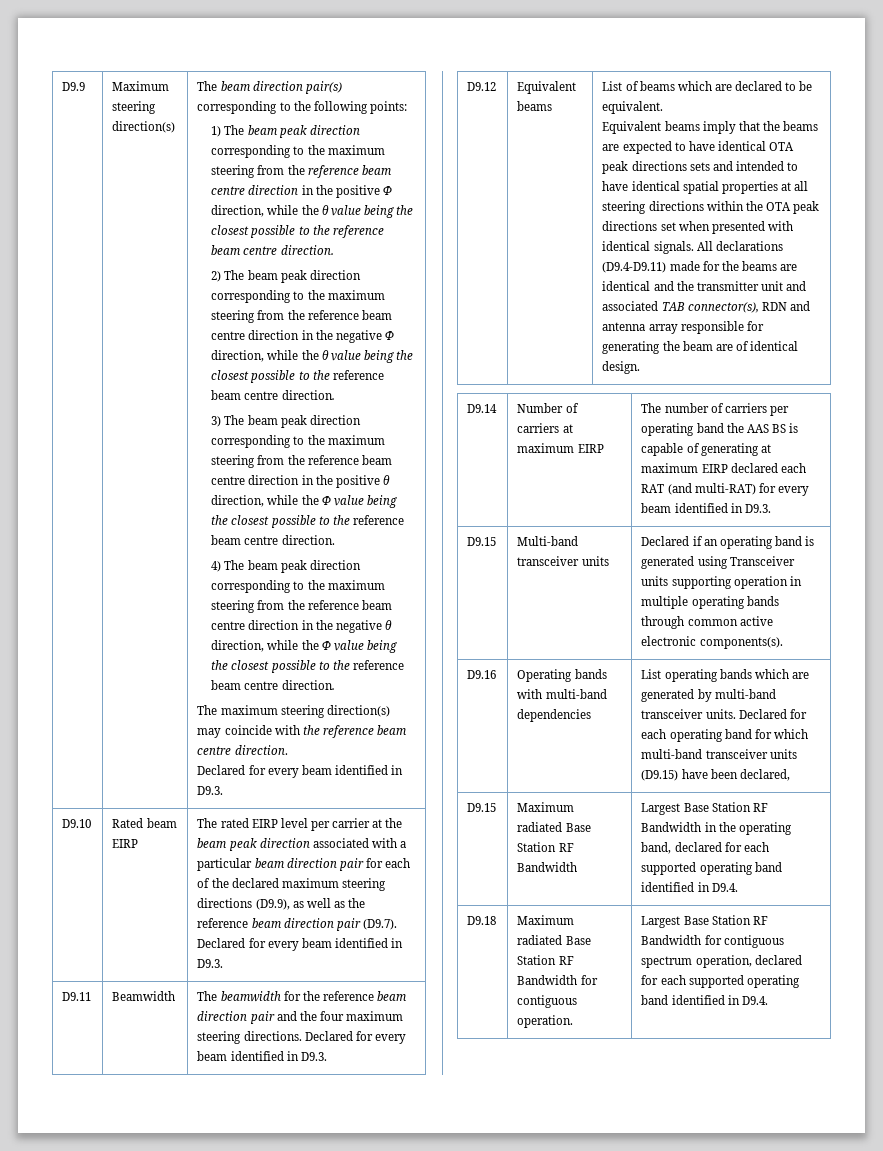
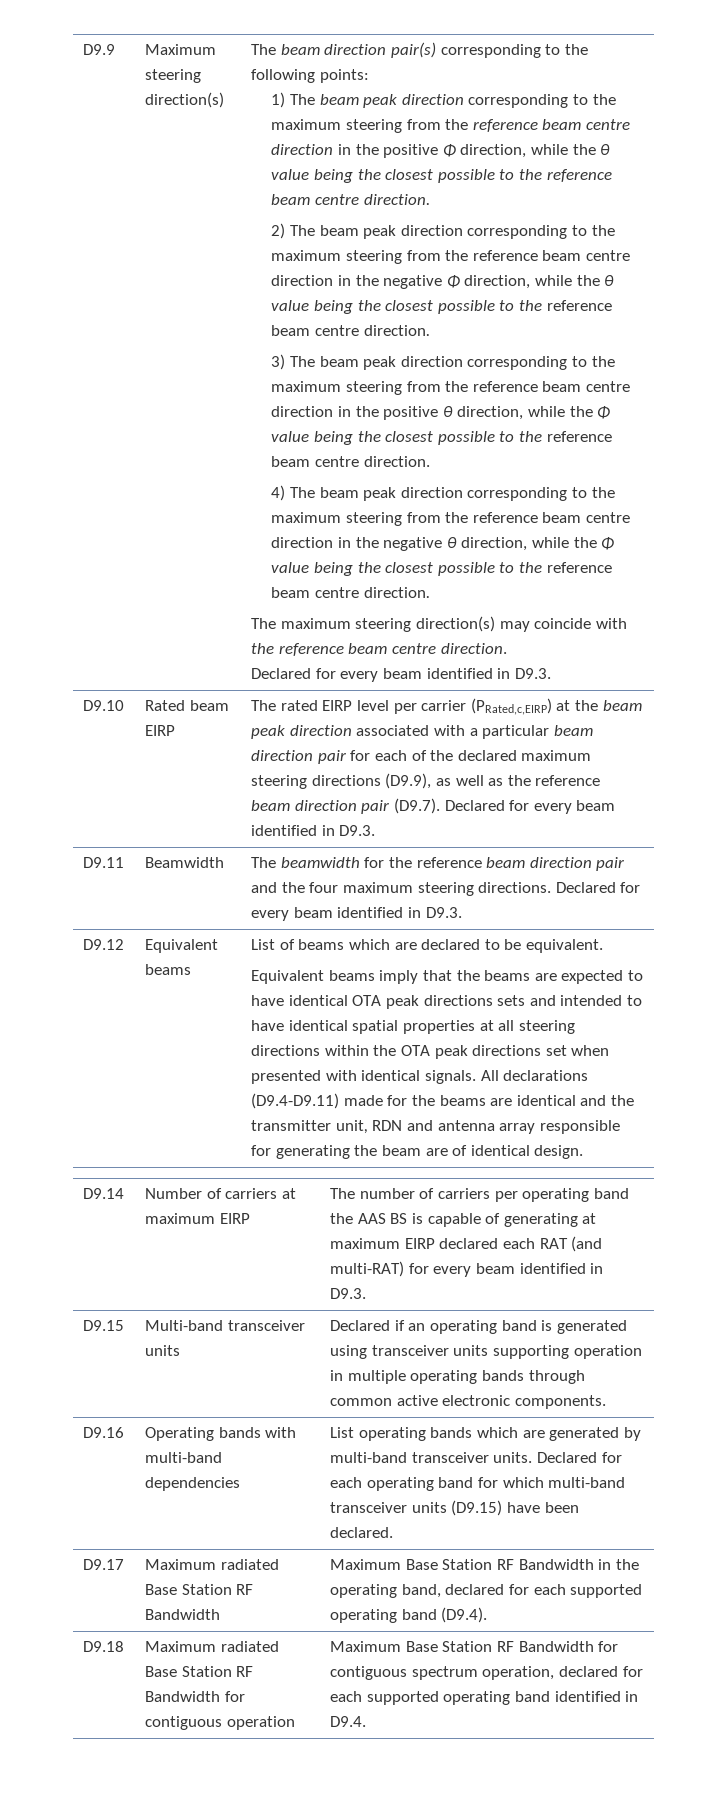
- The rated EIRP level per carrier at the beam peak direction associated with a particular beam direction pair for each of the declared maximum steering directions (D9.9), as well as the reference beam direction pair (D9.7). Declared for every beam identified in D9.3.
+ The rated EIRP level per carrier (PRated,c,EIRP) at the beam peak direction associated with a particular beam direction pair for each of the declared maximum steering directions (D9.9), as well as the reference beam direction pair (D9.7). Declared for every beam identified in D9.3.
- All declarations (D9.4-D9.11) made for the beams are identical and the transmitter unit and associated TAB connector(s), RDN and antenna array responsible for generating the beam are of identical design.
+ All declarations (D9.4-D9.11) made for the beams are identical and the transmitter unit, RDN and antenna array responsible for generating the beam are of identical design.
- D9.15 | Multi-band transceiver units | Declared if an operating band is generated using Transceiver units supporting operation in multiple operating bands through common active electronic components(s).
+ D9.15 | Multi-band transceiver units | Declared if an operating band is generated using transceiver units supporting operation in multiple operating bands through common active electronic components.
- D9.16 | Operating bands with multi-band dependencies | List operating bands which are generated by multi-band transceiver units. Declared for each operating band for which multi-band transceiver units (D9.15) have been declared,
- D9.15 | Maximum radiated Base Station RF Bandwidth | Largest Base Station RF Bandwidth in the operating band, declared for each supported operating band identified in D9.4.
+ D9.16 | Operating bands with multi-band dependencies | List operating bands which are generated by multi-band transceiver units. Declared for each operating band for which multi-band transceiver units (D9.15) have been declared.
+ D9.17 | Maximum radiated Base Station RF Bandwidth | Maximum Base Station RF Bandwidth in the operating band, declared for each supported operating band (D9.4).
- D9.18 | Maximum radiated Base Station RF Bandwidth for contiguous operation. | Largest Base Station RF Bandwidth for contiguous spectrum operation, declared for each supported operating band identified in D9.4.
+ D9.18 | Maximum radiated Base Station RF Bandwidth for contiguous operation | Maximum Base Station RF Bandwidth for contiguous spectrum operation, declared for each supported operating band identified in D9.4.

